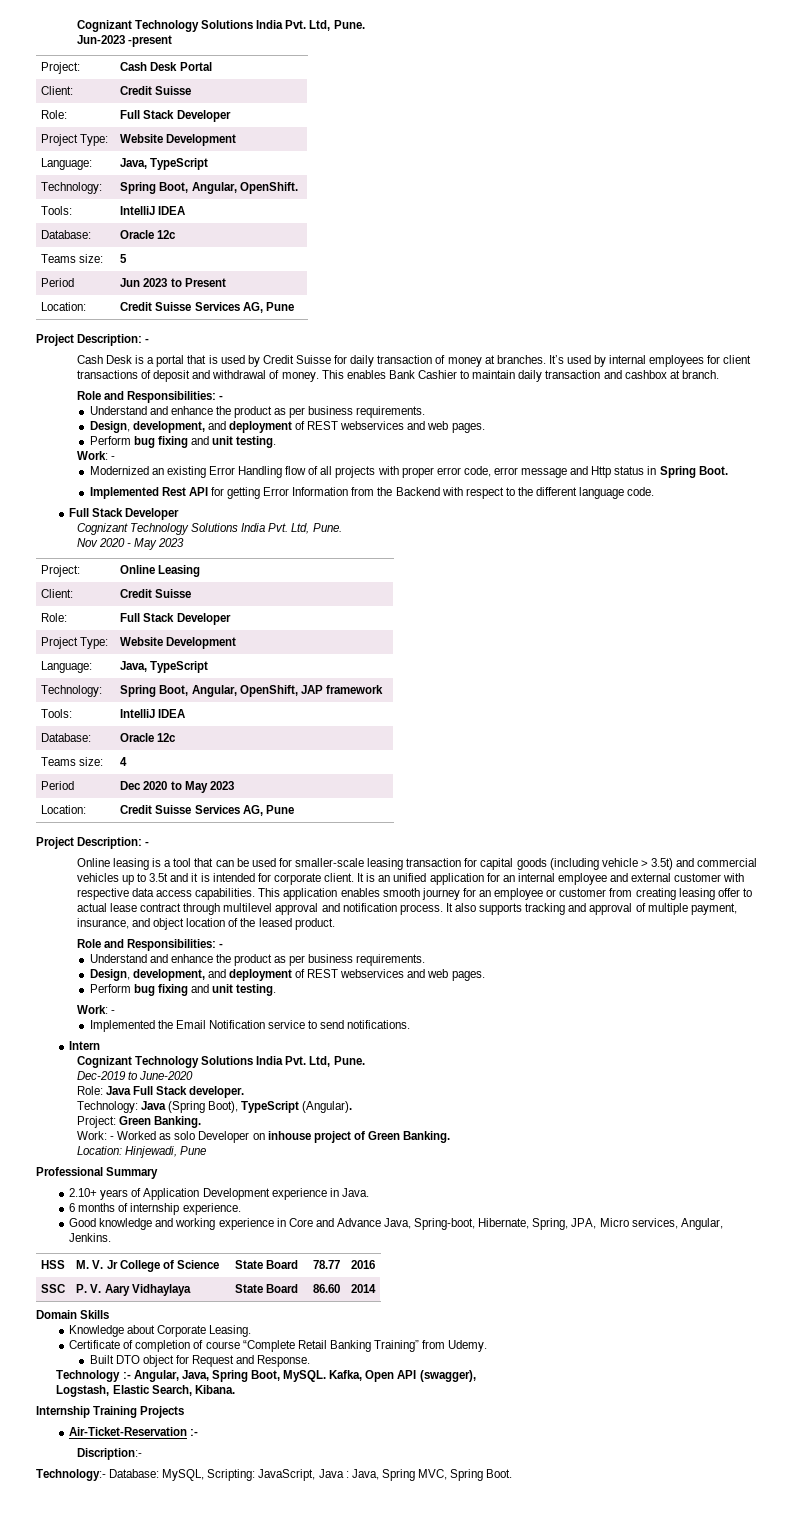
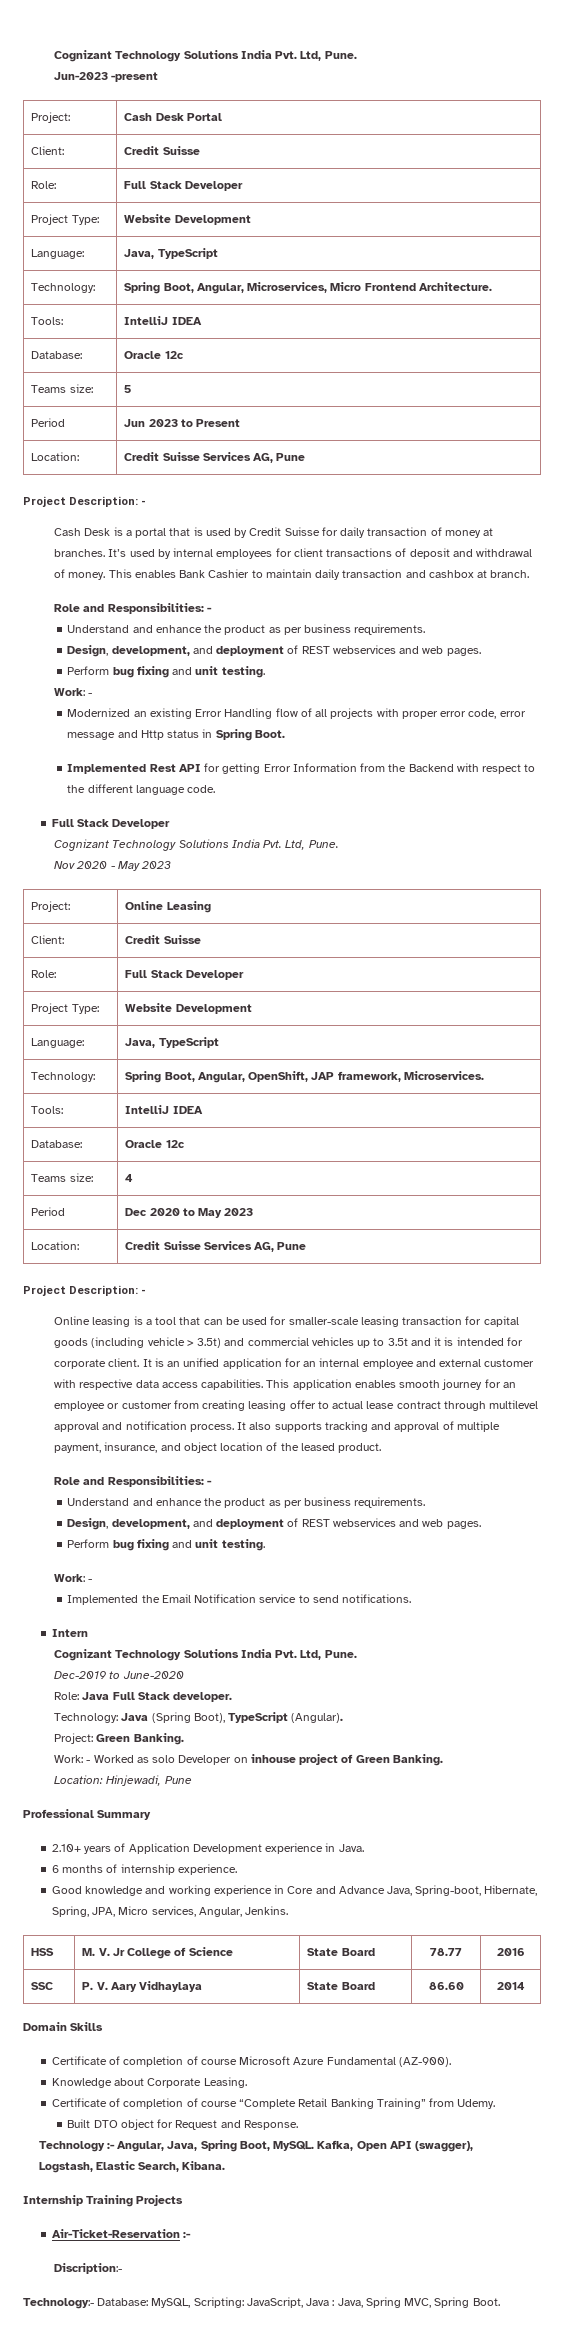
- Technology: | Spring Boot, Angular, OpenShift.
+ Technology: | Spring Boot, Angular, Microservices, Micro Frontend Architecture.
- Technology: | Spring Boot, Angular, OpenShift, JAP framework
+ Technology: | Spring Boot, Angular, OpenShift, JAP framework, Microservices.
+ Certificate of completion of course Microsoft Azure Fundamental (AZ-900).

